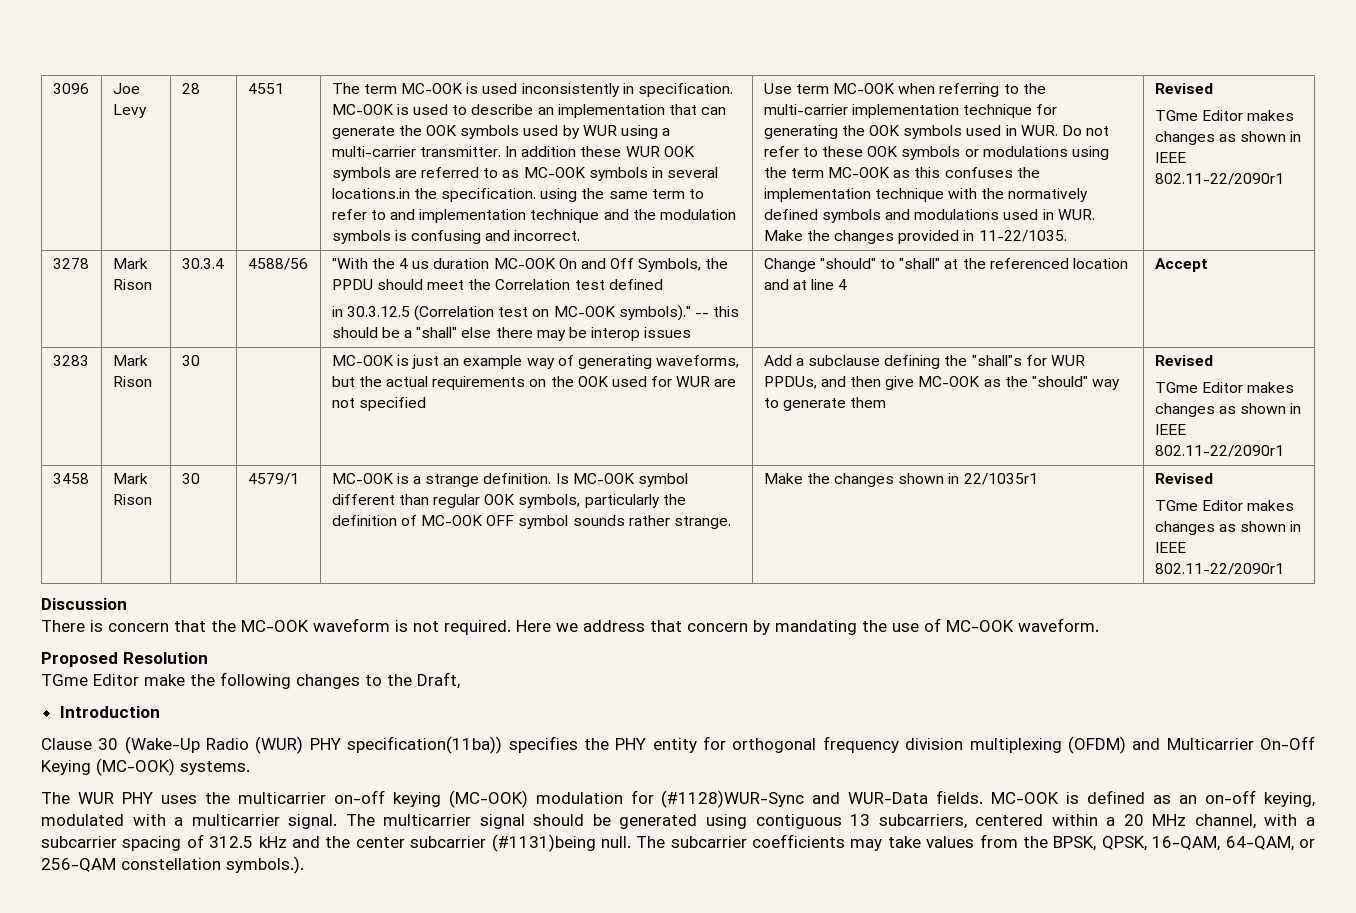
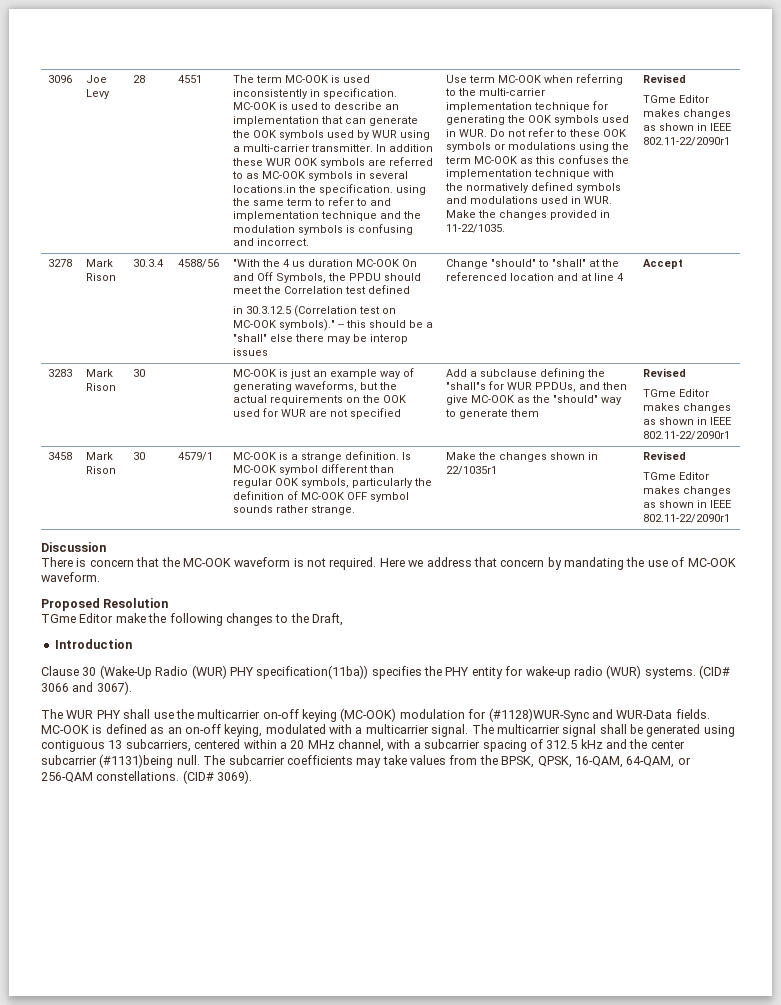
- Clause 30 (Wake-Up Radio (WUR) PHY specification(11ba)) specifies the PHY entity for orthogonal frequency division multiplexing (OFDM) and Multicarrier On-Off Keying (MC-OOK) systems.
+ Clause 30 (Wake-Up Radio (WUR) PHY specification(11ba)) specifies the PHY entity for wake-up radio (WUR) systems. (CID# 3066 and 3067).
- The WUR PHY uses the multicarrier on-off keying (MC-OOK) modulation for (#1128)WUR-Sync and WUR-Data fields.
+ The WUR PHY shall use the multicarrier on-off keying (MC-OOK) modulation for (#1128)WUR-Sync and WUR-Data fields.
- The multicarrier signal should be generated using contiguous 13 subcarriers, centered within a 20 MHz channel, with a subcarrier spacing of 312.5 kHz and the center subcarrier (#1131)being null.
+ The multicarrier signal shall be generated using contiguous 13 subcarriers, centered within a 20 MHz channel, with a subcarrier spacing of 312.5 kHz and the center subcarrier (#1131)being null.
- The subcarrier coefficients may take values from the BPSK, QPSK, 16-QAM, 64-QAM, or 256-QAM constellation symbols.).
+ The subcarrier coefficients may take values from the BPSK, QPSK, 16-QAM, 64-QAM, or 256-QAM constellations. (CID# 3069).

